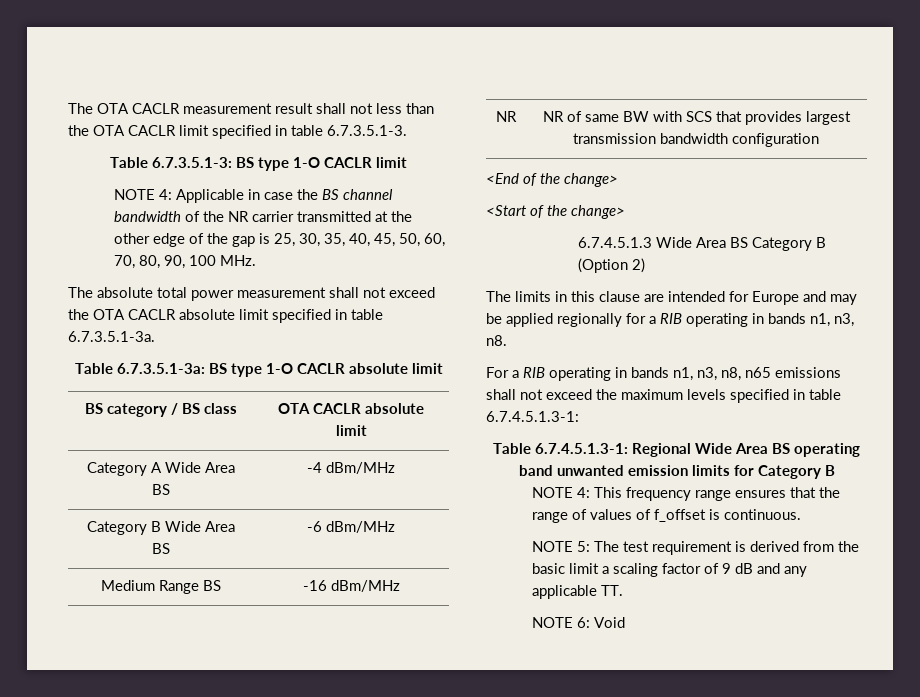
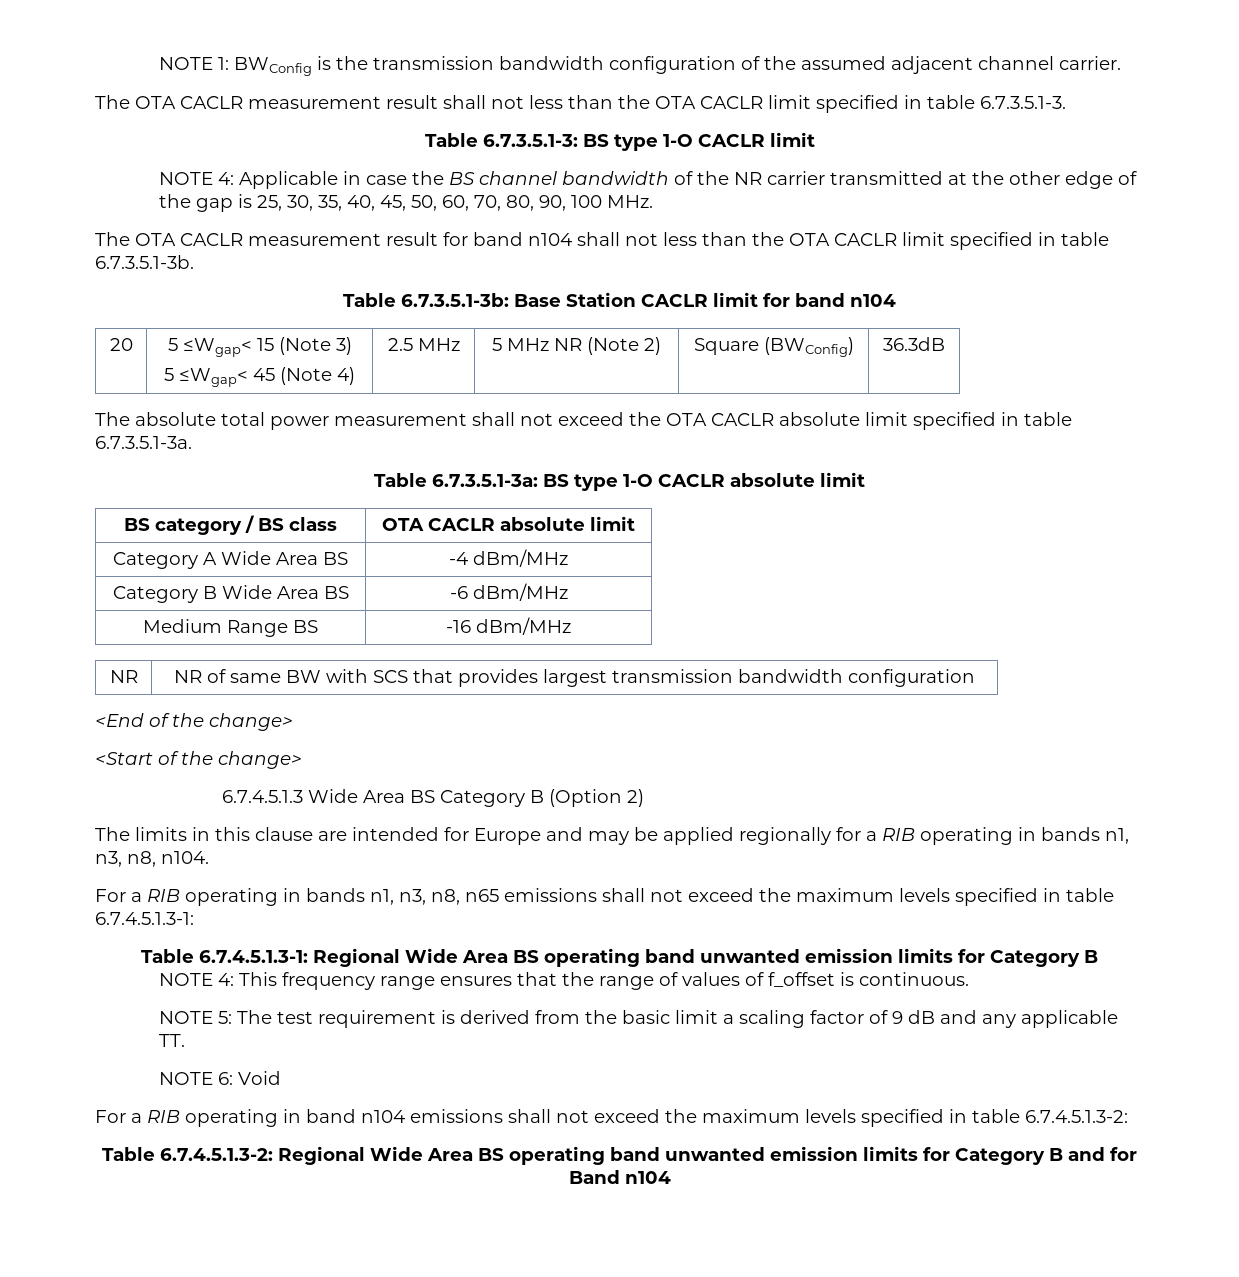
+ NOTE 1: BWConfig is the transmission bandwidth configuration of the assumed adjacent channel carrier.
+ The OTA CACLR measurement result for band n104 shall not less than the OTA CACLR limit specified in table 6.7.3.5.1-3b.
+ Table 6.7.3.5.1-3b: Base Station CACLR limit for band n104
+ 20 | 5 ≤Wgap< 15 (Note 3)
+ 5 ≤Wgap< 45 (Note 4) | 2.5 MHz | 5 MHz NR (Note 2) | Square (BWConfig) | 36.3dB
- The limits in this clause are intended for Europe and may be applied regionally for a RIB operating in bands n1, n3, n8.
+ The limits in this clause are intended for Europe and may be applied regionally for a RIB operating in bands n1, n3, n8, n104.
+ For a RIB operating in band n104 emissions shall not exceed the maximum levels specified in table 6.7.4.5.1.3-2:
+ Table 6.7.4.5.1.3-2: Regional Wide Area BS operating band unwanted emission limits for Category B and for Band n104

